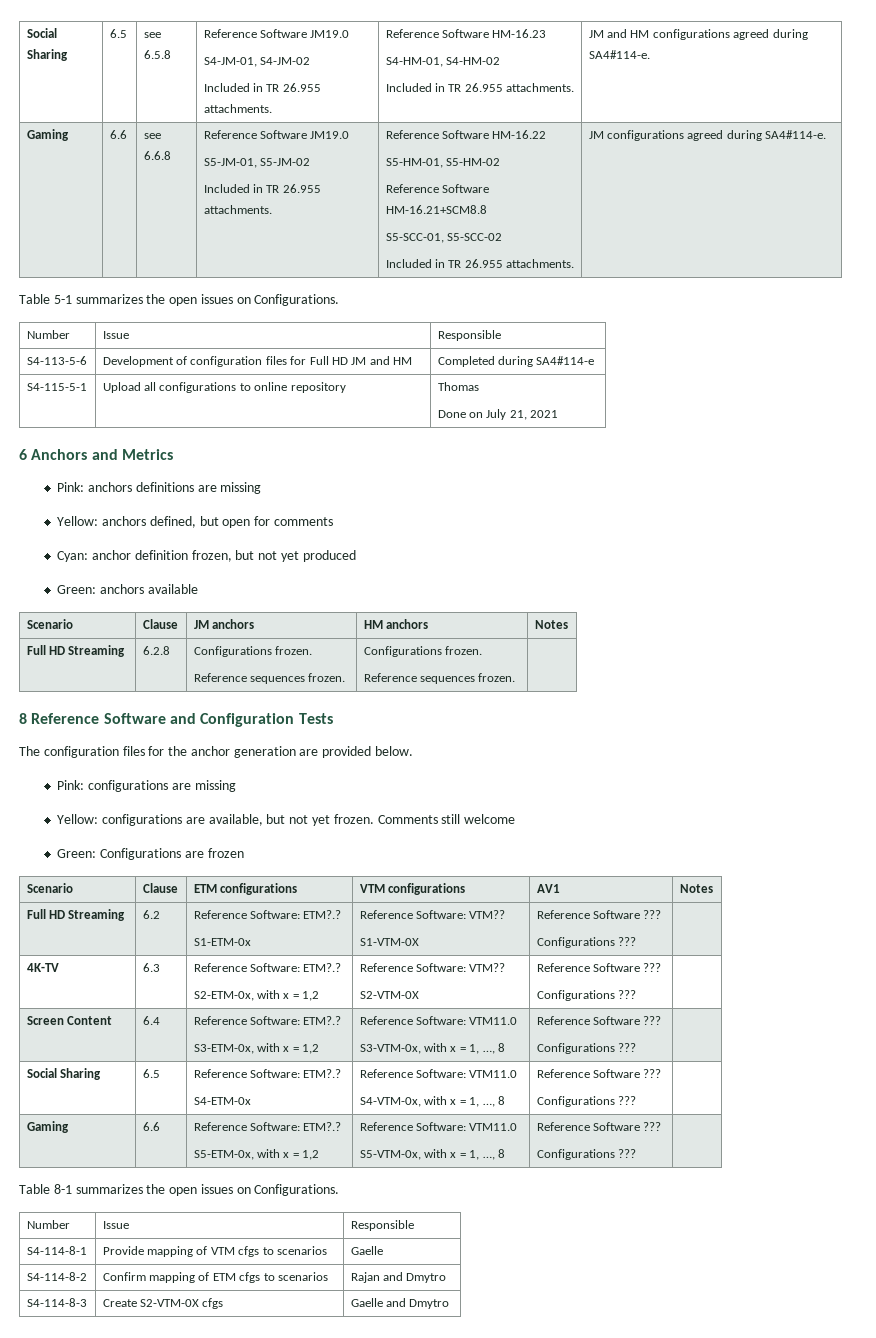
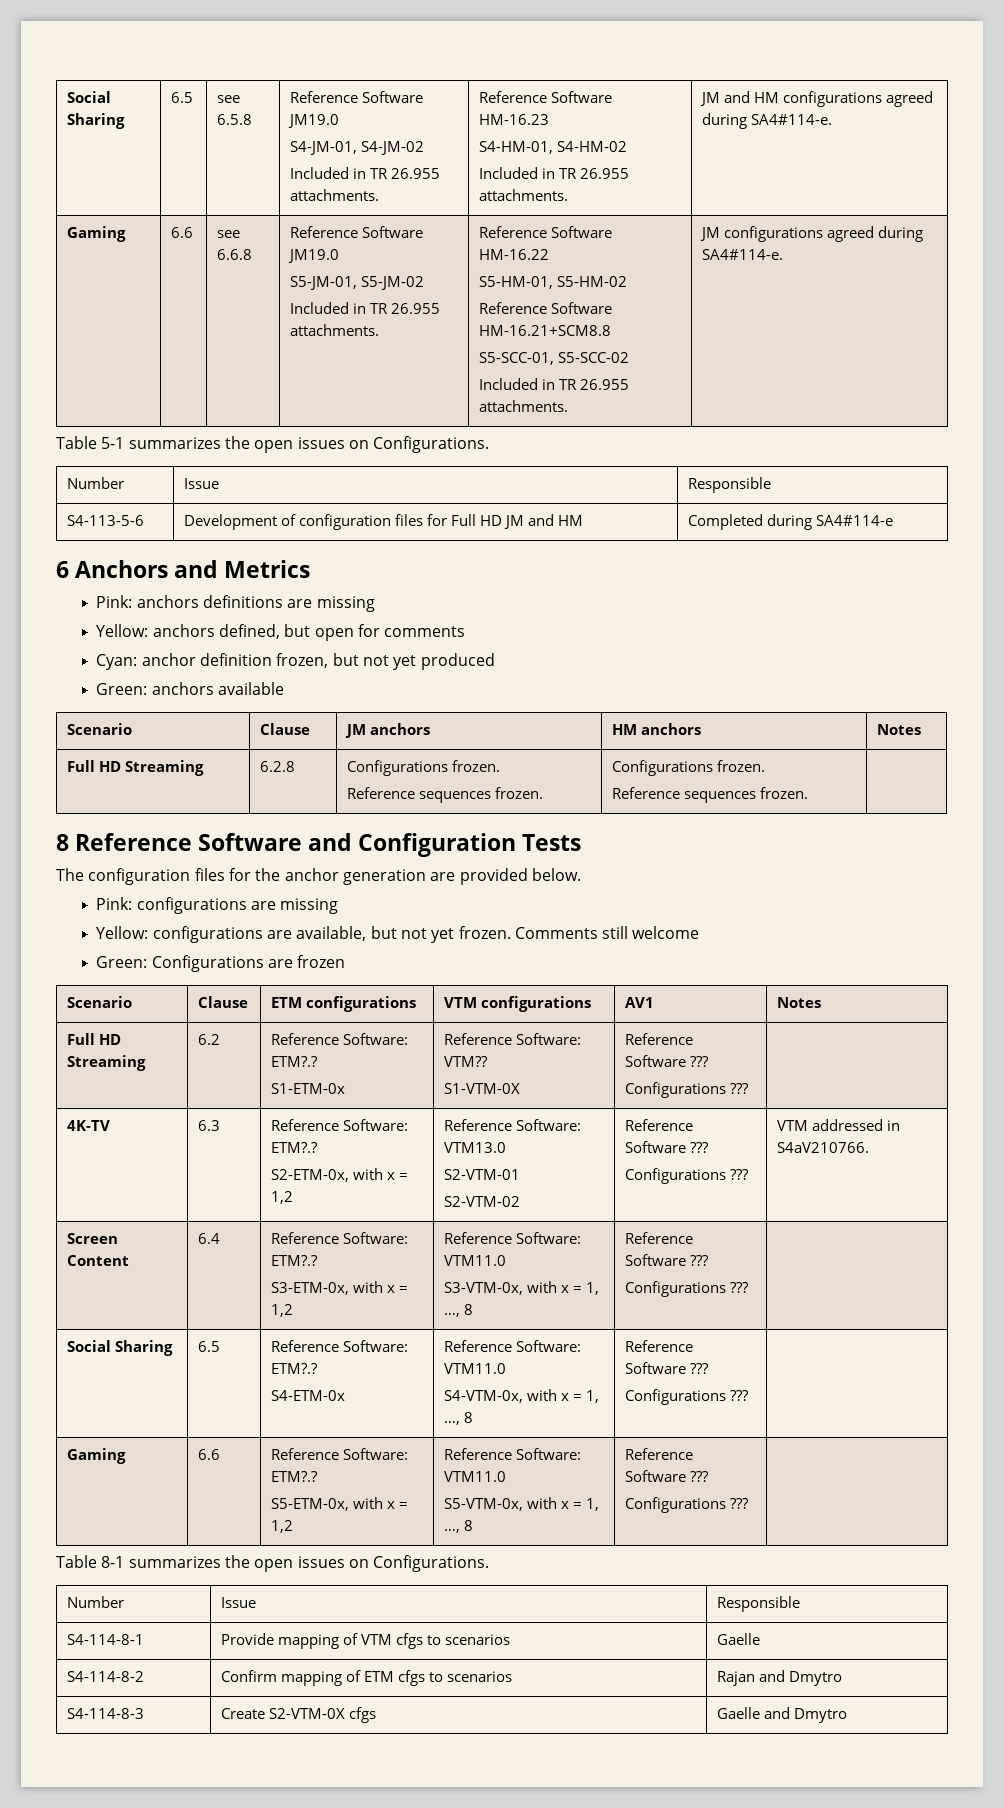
- S4-115-5-1 | Upload all configurations to online repository | Thomas
- Done on July 21, 2021
  4K-TV | 6.3 | Reference Software: ETM?.?
- S2-ETM-0x, with x = 1,2 | Reference Software: VTM??
- S2-VTM-0X | Reference Software ???
- Configurations ??? |
+ S2-ETM-0x, with x = 1,2 | Reference Software: VTM13.0
+ S2-VTM-01
+ S2-VTM-02 | Reference Software ???
+ Configurations ??? | VTM addressed in S4aV210766.

